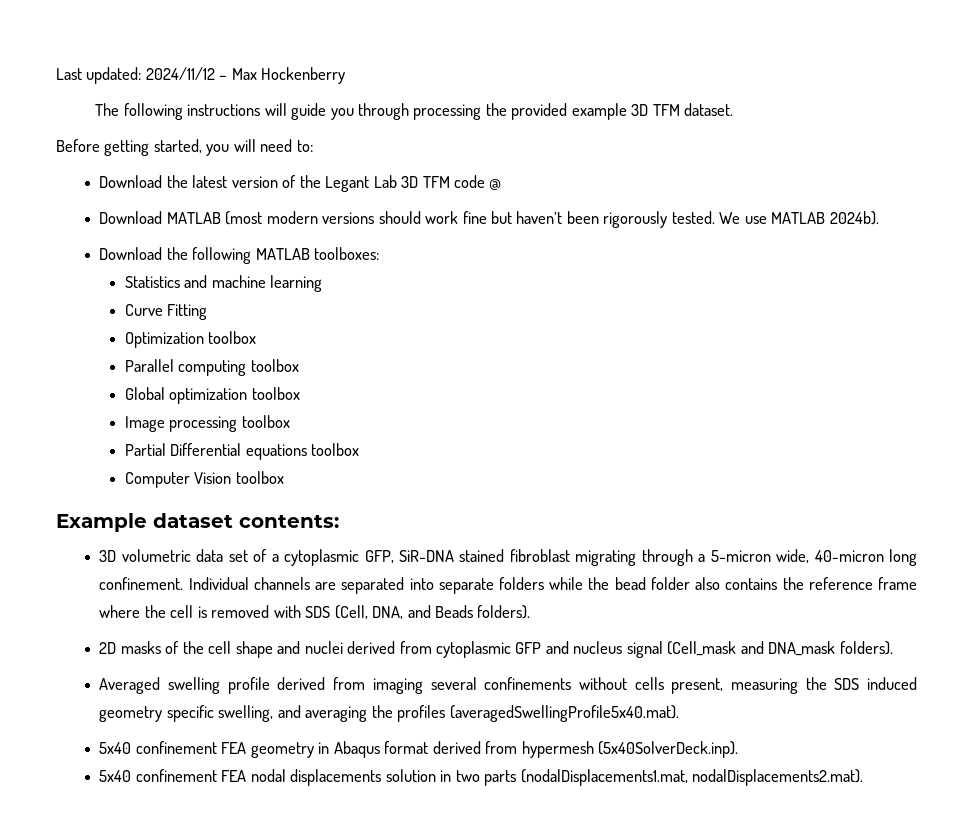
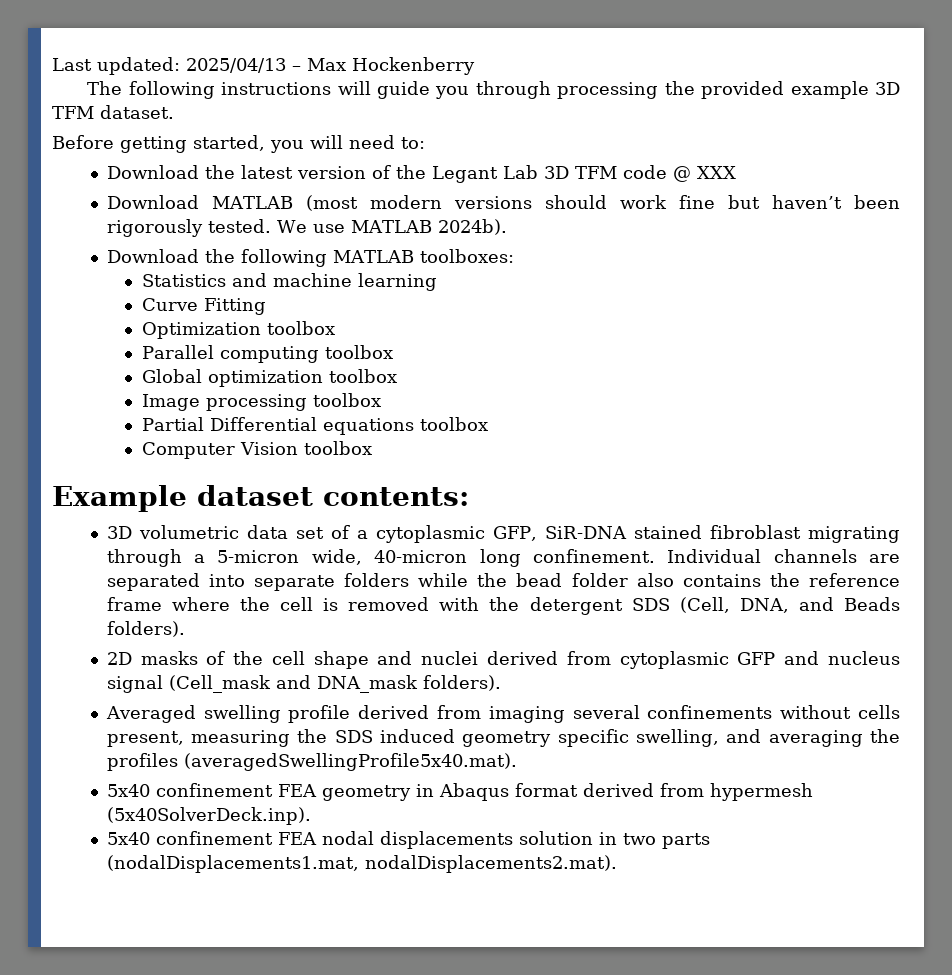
- Last updated: 2024/11/12 – Max Hockenberry
+ Last updated: 2025/04/13 – Max Hockenberry
- Download the latest version of the Legant Lab 3D TFM code @
+ Download the latest version of the Legant Lab 3D TFM code @ XXX
- Individual channels are separated into separate folders while the bead folder also contains the reference frame where the cell is removed with SDS (Cell, DNA, and Beads folders).
+ Individual channels are separated into separate folders while the bead folder also contains the reference frame where the cell is removed with the detergent SDS (Cell, DNA, and Beads folders).

